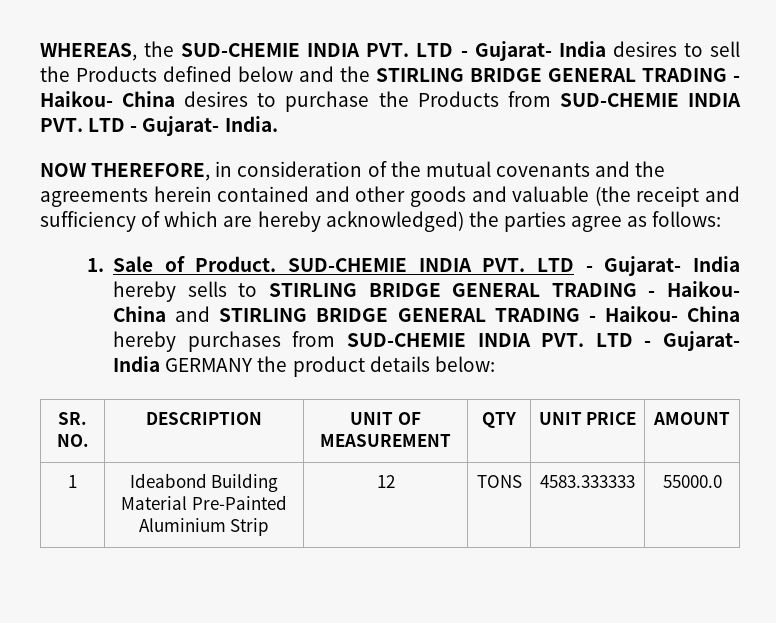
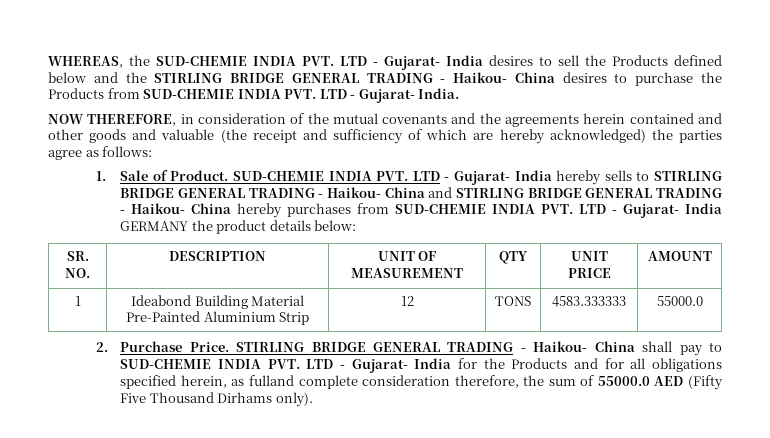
+ 2. Purchase Price. STIRLING BRIDGE GENERAL TRADING - Haikou- China shall pay to SUD-CHEMIE INDIA PVT. LTD - Gujarat- India for the Products and for all obligations specified herein, as fulland complete consideration therefore, the sum of 55000.0 AED (Fifty Five Thousand Dirhams only).

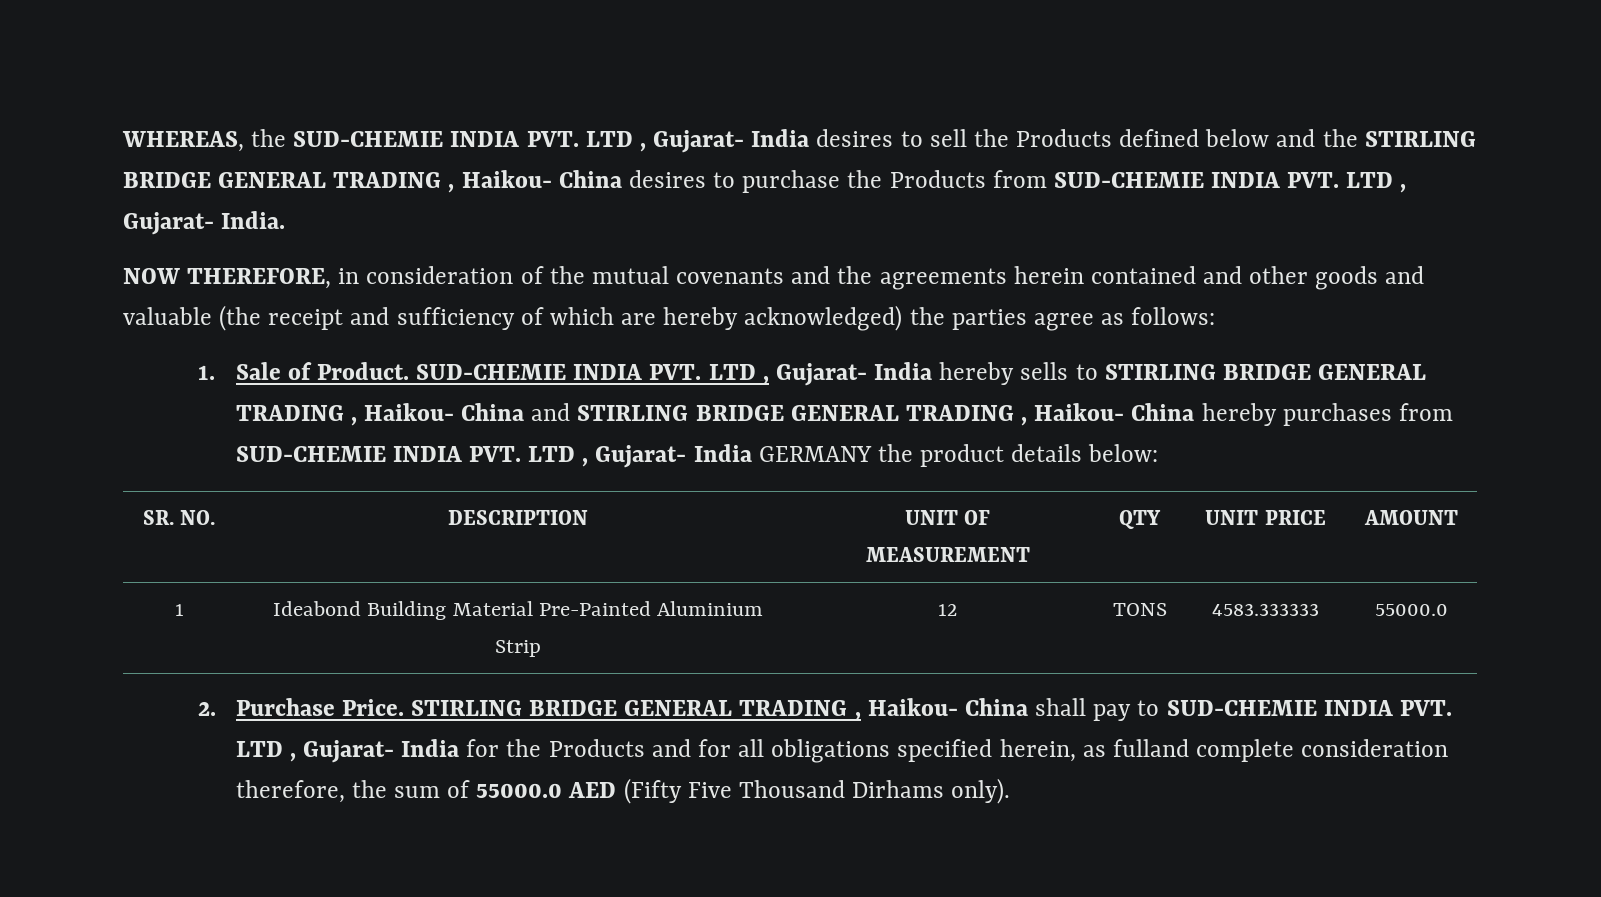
- WHEREAS, the SUD-CHEMIE INDIA PVT. LTD - Gujarat- India desires to sell the Products defined below and the STIRLING BRIDGE GENERAL TRADING - Haikou- China desires to purchase the Products from SUD-CHEMIE INDIA PVT. LTD - Gujarat- India.
+ WHEREAS, the SUD-CHEMIE INDIA PVT. LTD , Gujarat- India desires to sell the Products defined below and the STIRLING BRIDGE GENERAL TRADING , Haikou- China desires to purchase the Products from SUD-CHEMIE INDIA PVT. LTD , Gujarat- India.
- SUD-CHEMIE INDIA PVT. LTD - Gujarat- India hereby sells to STIRLING BRIDGE GENERAL TRADING - Haikou- China and STIRLING BRIDGE GENERAL TRADING - Haikou- China hereby purchases from SUD-CHEMIE INDIA PVT. LTD - Gujarat- India GERMANY the product details below:
+ SUD-CHEMIE INDIA PVT. LTD , Gujarat- India hereby sells to STIRLING BRIDGE GENERAL TRADING , Haikou- China and STIRLING BRIDGE GENERAL TRADING , Haikou- China hereby purchases from SUD-CHEMIE INDIA PVT. LTD , Gujarat- India GERMANY the product details below:
- STIRLING BRIDGE GENERAL TRADING - Haikou- China shall pay to SUD-CHEMIE INDIA PVT. LTD - Gujarat- India for the Products and for all obligations specified herein, as fulland complete consideration therefore, the sum of 55000.0 AED (Fifty Five Thousand Dirhams only).
+ STIRLING BRIDGE GENERAL TRADING , Haikou- China shall pay to SUD-CHEMIE INDIA PVT. LTD , Gujarat- India for the Products and for all obligations specified herein, as fulland complete consideration therefore, the sum of 55000.0 AED (Fifty Five Thousand Dirhams only).

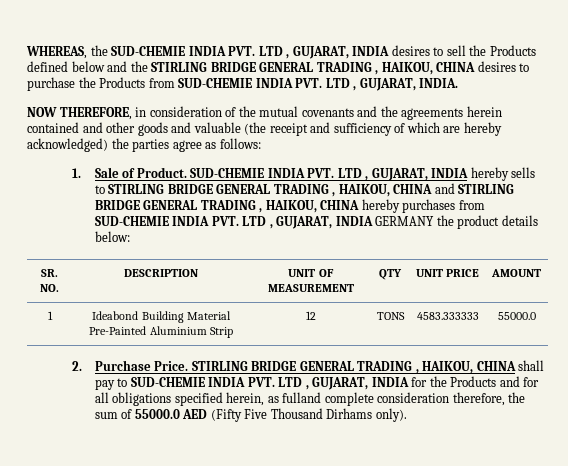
- WHEREAS, the SUD-CHEMIE INDIA PVT. LTD , Gujarat- India desires to sell the Products defined below and the STIRLING BRIDGE GENERAL TRADING , Haikou- China desires to purchase the Products from SUD-CHEMIE INDIA PVT. LTD , Gujarat- India.
+ WHEREAS, the SUD-CHEMIE INDIA PVT. LTD , GUJARAT, INDIA desires to sell the Products defined below and the STIRLING BRIDGE GENERAL TRADING , HAIKOU, CHINA desires to purchase the Products from SUD-CHEMIE INDIA PVT. LTD , GUJARAT, INDIA.
- SUD-CHEMIE INDIA PVT. LTD , Gujarat- India hereby sells to STIRLING BRIDGE GENERAL TRADING , Haikou- China and STIRLING BRIDGE GENERAL TRADING , Haikou- China hereby purchases from SUD-CHEMIE INDIA PVT. LTD , Gujarat- India GERMANY the product details below:
+ SUD-CHEMIE INDIA PVT. LTD , GUJARAT, INDIA hereby sells to STIRLING BRIDGE GENERAL TRADING , HAIKOU, CHINA and STIRLING BRIDGE GENERAL TRADING , HAIKOU, CHINA hereby purchases from SUD-CHEMIE INDIA PVT. LTD , GUJARAT, INDIA GERMANY the product details below:
- STIRLING BRIDGE GENERAL TRADING , Haikou- China shall pay to SUD-CHEMIE INDIA PVT. LTD , Gujarat- India for the Products and for all obligations specified herein, as fulland complete consideration therefore, the sum of 55000.0 AED (Fifty Five Thousand Dirhams only).
+ STIRLING BRIDGE GENERAL TRADING , HAIKOU, CHINA shall pay to SUD-CHEMIE INDIA PVT. LTD , GUJARAT, INDIA for the Products and for all obligations specified herein, as fulland complete consideration therefore, the sum of 55000.0 AED (Fifty Five Thousand Dirhams only).

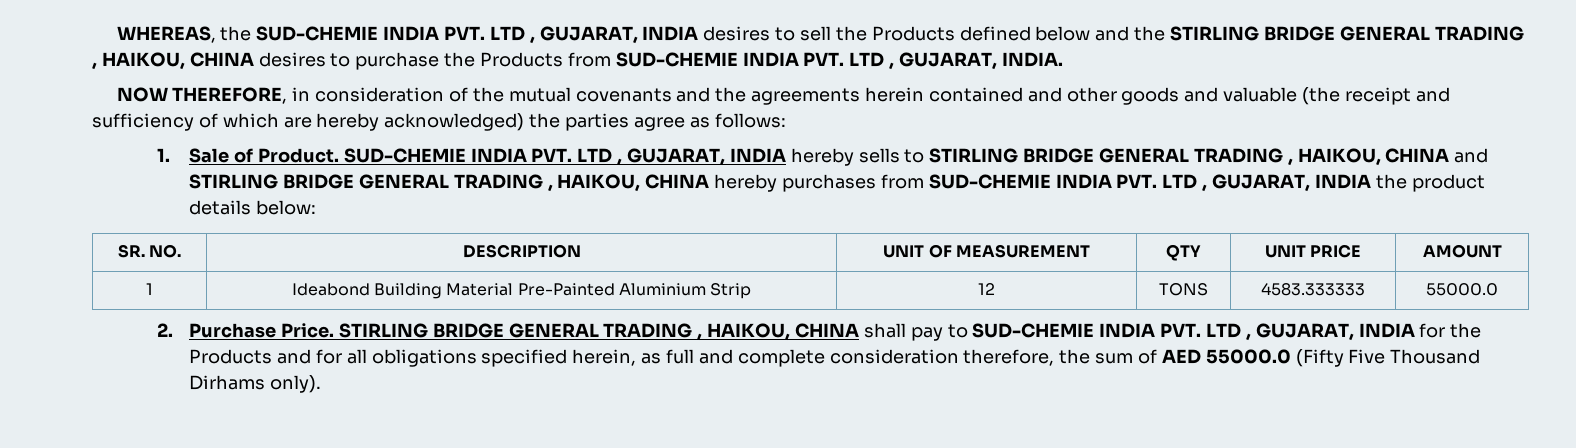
- SUD-CHEMIE INDIA PVT. LTD , GUJARAT, INDIA hereby sells to STIRLING BRIDGE GENERAL TRADING , HAIKOU, CHINA and STIRLING BRIDGE GENERAL TRADING , HAIKOU, CHINA hereby purchases from SUD-CHEMIE INDIA PVT. LTD , GUJARAT, INDIA GERMANY the product details below:
+ SUD-CHEMIE INDIA PVT. LTD , GUJARAT, INDIA hereby sells to STIRLING BRIDGE GENERAL TRADING , HAIKOU, CHINA and STIRLING BRIDGE GENERAL TRADING , HAIKOU, CHINA hereby purchases from SUD-CHEMIE INDIA PVT. LTD , GUJARAT, INDIA the product details below:
- STIRLING BRIDGE GENERAL TRADING , HAIKOU, CHINA shall pay to SUD-CHEMIE INDIA PVT. LTD , GUJARAT, INDIA for the Products and for all obligations specified herein, as fulland complete consideration therefore, the sum of 55000.0 AED (Fifty Five Thousand Dirhams only).
+ STIRLING BRIDGE GENERAL TRADING , HAIKOU, CHINA shall pay to SUD-CHEMIE INDIA PVT. LTD , GUJARAT, INDIA for the Products and for all obligations specified herein, as full and complete consideration therefore, the sum of AED 55000.0 (Fifty Five Thousand Dirhams only).

